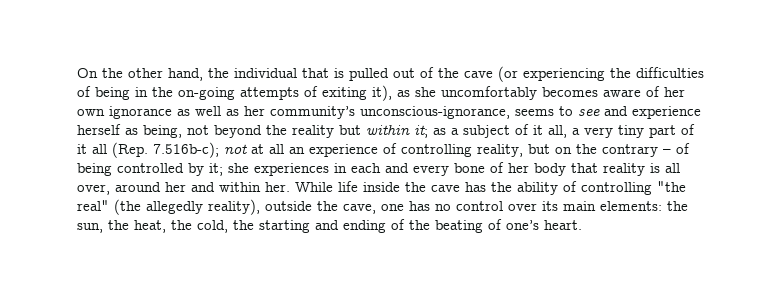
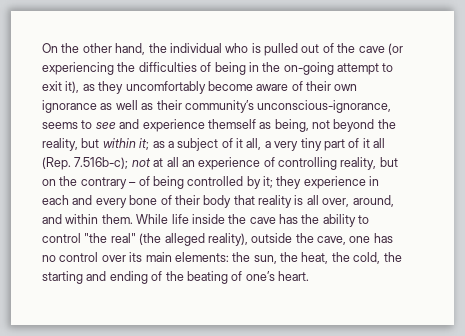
- On the other hand, the individual that is pulled out of the cave (or experiencing the difficulties of being in the on-going attempts of exiting it), as she uncomfortably becomes aware of her own ignorance as well as her community’s unconscious-ignorance, seems to see and experience herself as being, not beyond the reality but within it;
+ On the other hand, the individual who is pulled out of the cave (or experiencing the difficulties of being in the on-going attempt to exit it), as they uncomfortably become aware of their own ignorance as well as their community’s unconscious-ignorance, seems to see and experience themself as being, not beyond the reality, but within it;
- she experiences in each and every bone of her body that reality is all over, around her and within her.
+ they experience in each and every bone of their body that reality is all over, around, and within them.
- While life inside the cave has the ability of controlling "the real" (the allegedly reality), outside the cave, one has no control over its main elements: the sun, the heat, the cold, the starting and ending of the beating of one’s heart.
+ While life inside the cave has the ability to control "the real" (the alleged reality), outside the cave, one has no control over its main elements: the sun, the heat, the cold, the starting and ending of the beating of one’s heart.

